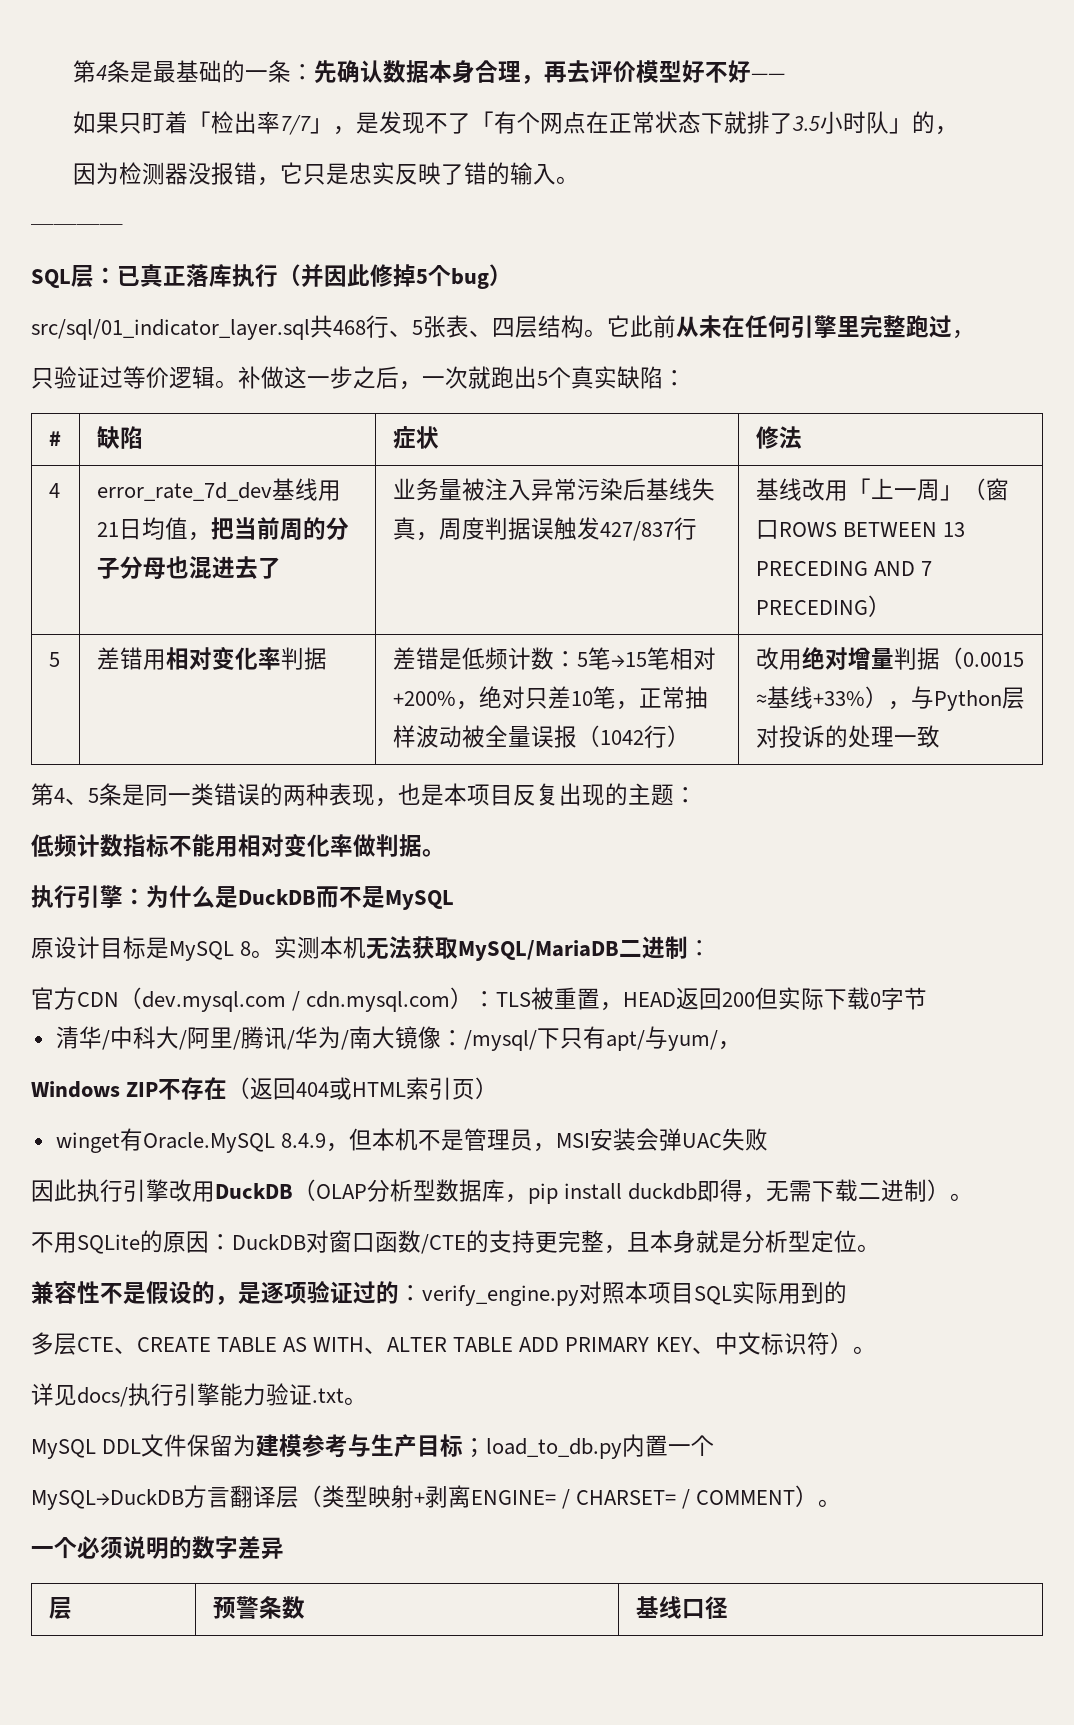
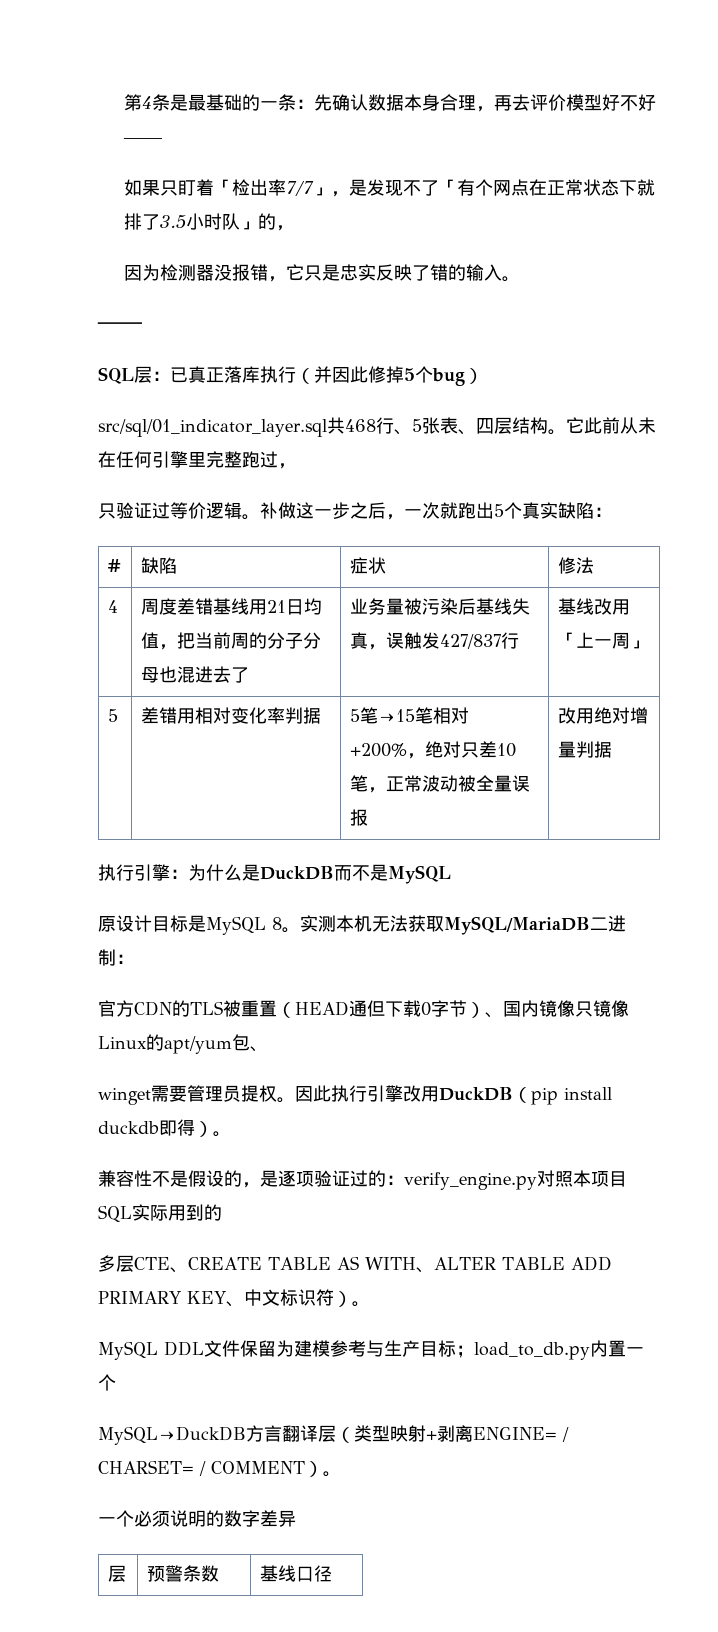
- 4 | error_rate_7d_dev基线用21日均值，把当前周的分子分母也混进去了 | 业务量被注入异常污染后基线失真，周度判据误触发427/837行 | 基线改用「上一周」（窗口ROWS BETWEEN 13 PRECEDING AND 7 PRECEDING）
+ 4 | 周度差错基线用21日均值，把当前周的分子分母也混进去了 | 业务量被污染后基线失真，误触发427/837行 | 基线改用「上一周」
- 差错是低频计数：5笔→15笔相对+200%，绝对只差10笔，正常抽样波动被全量误报（1042行）
+ 5笔→15笔相对+200%，绝对只差10笔，正常波动被全量误报
- 改用绝对增量判据（0.0015 ≈基线+33%），与Python层对投诉的处理一致
- 第4、5条是同一类错误的两种表现，也是本项目反复出现的主题：
- 低频计数指标不能用相对变化率做判据。
+ 改用绝对增量判据
- 官方CDN（dev.mysql.com / cdn.mysql.com）：TLS被重置，HEAD返回200但实际下载0字节
- 清华/中科大/阿里/腾讯/华为/南大镜像：/mysql/下只有apt/与yum/，
- Windows ZIP不存在（返回404或HTML索引页）
- winget有Oracle.MySQL 8.4.9，但本机不是管理员，MSI安装会弹UAC失败
- 因此执行引擎改用DuckDB（OLAP分析型数据库，pip install duckdb即得，无需下载二进制）。
- 不用SQLite的原因：DuckDB对窗口函数/CTE的支持更完整，且本身就是分析型定位。
+ 官方CDN的TLS被重置（HEAD通但下载0字节）、国内镜像只镜像Linux的apt/yum包、
+ winget需要管理员提权。因此执行引擎改用DuckDB（pip install duckdb即得）。
- 详见docs/执行引擎能力验证.txt。

